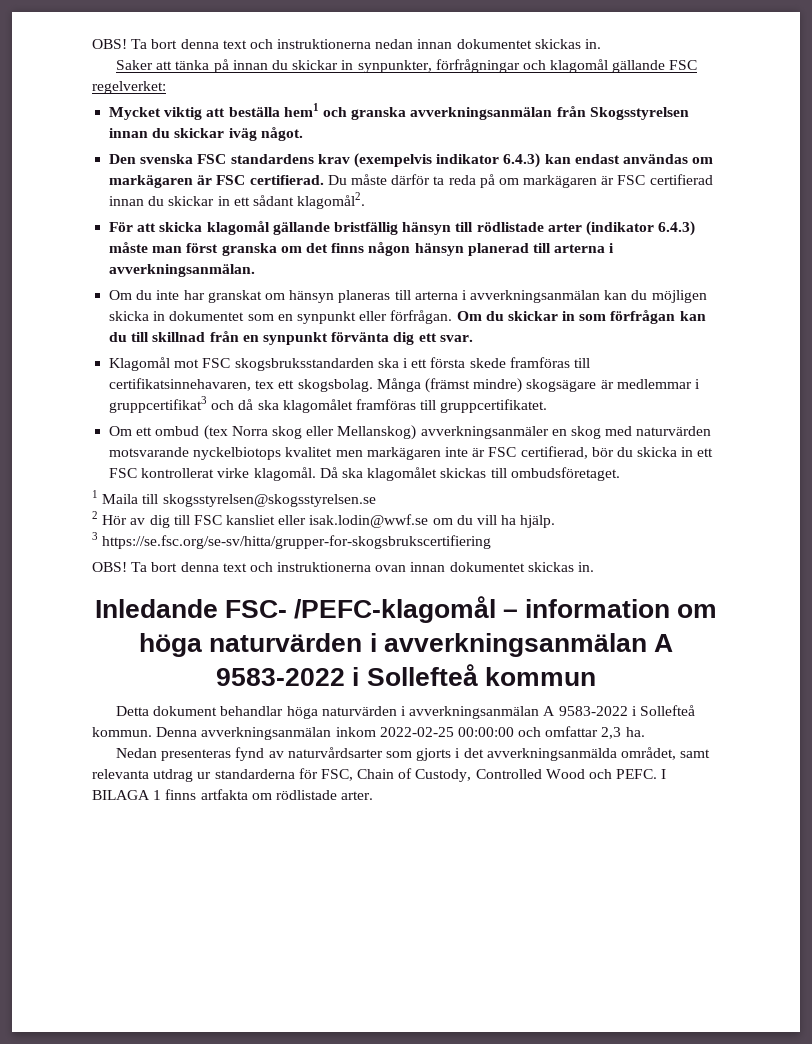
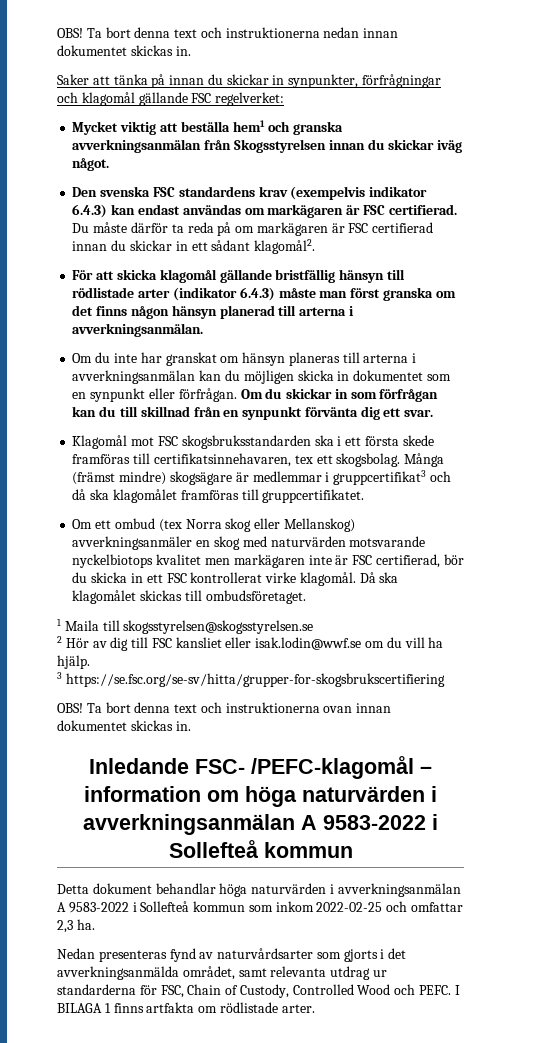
- Detta dokument behandlar höga naturvärden i avverkningsanmälan A 9583-2022 i Sollefteå kommun. Denna avverkningsanmälan inkom 2022-02-25 00:00:00 och omfattar 2,3 ha.
+ Detta dokument behandlar höga naturvärden i avverkningsanmälan A 9583-2022 i Sollefteå kommun som inkom 2022-02-25 och omfattar 2,3 ha.

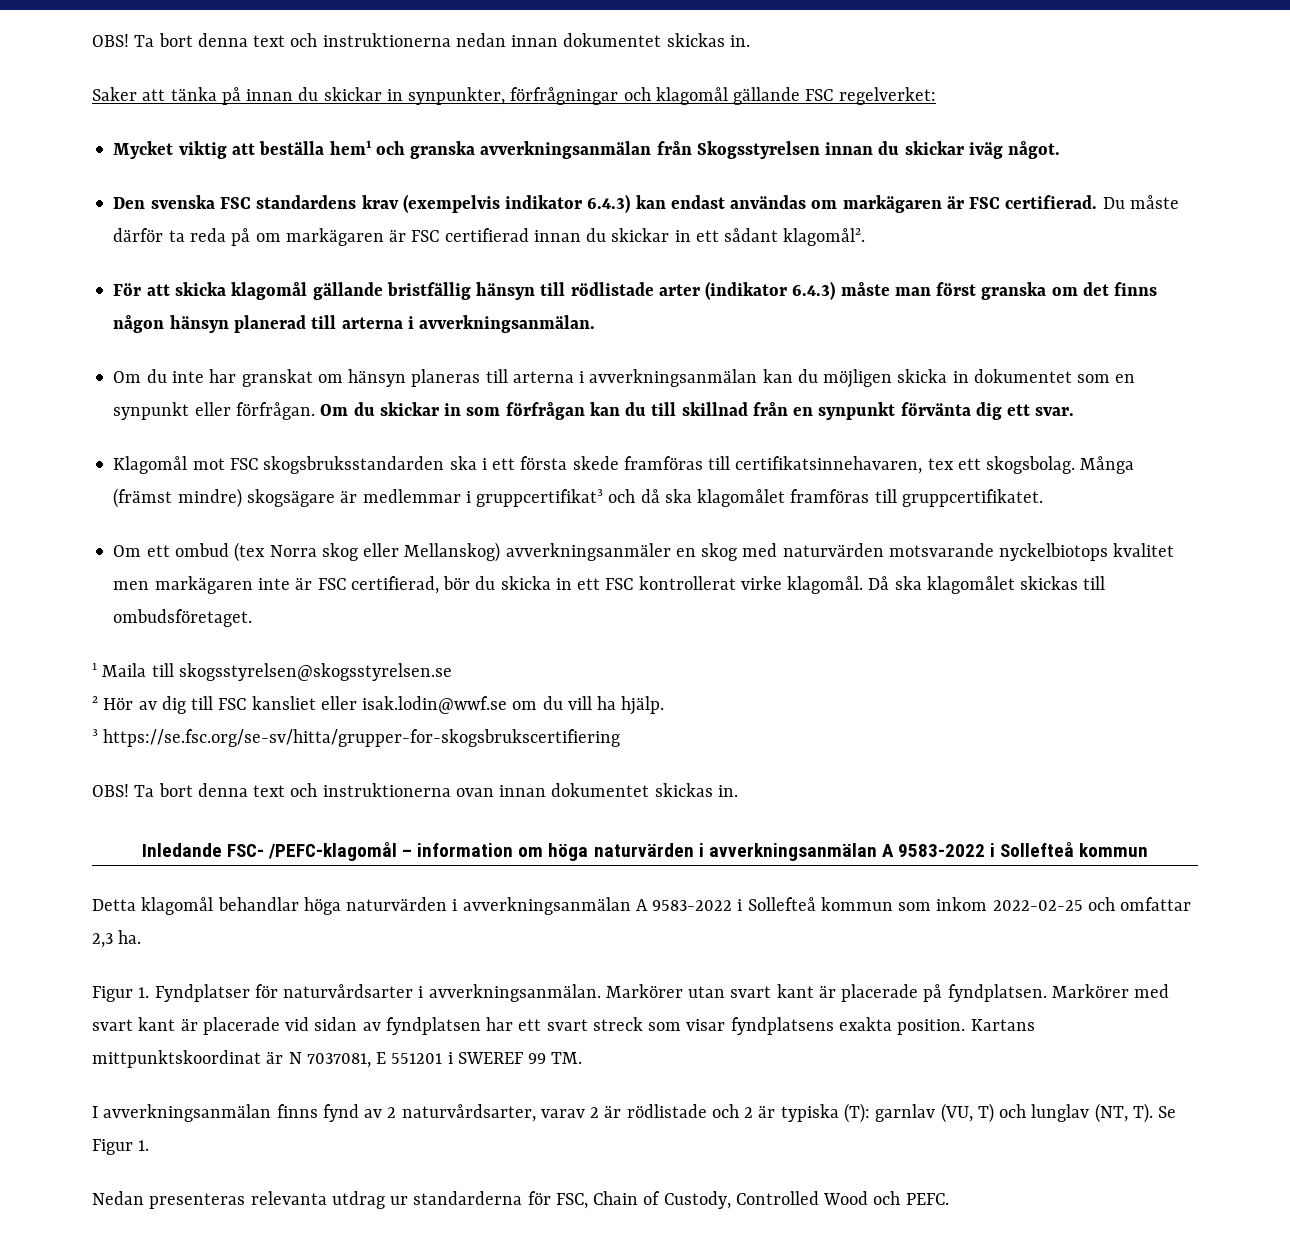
- Detta dokument behandlar höga naturvärden i avverkningsanmälan A 9583-2022 i Sollefteå kommun som inkom 2022-02-25 och omfattar 2,3 ha.
+ Detta klagomål behandlar höga naturvärden i avverkningsanmälan A 9583-2022 i Sollefteå kommun som inkom 2022-02-25 och omfattar 2,3 ha.
- Nedan presenteras fynd av naturvårdsarter som gjorts i det avverkningsanmälda området, samt relevanta utdrag ur standarderna för FSC, Chain of Custody, Controlled Wood och PEFC. I BILAGA 1 finns artfakta om rödlistade arter.
+ Figur 1. Fyndplatser för naturvårdsarter i avverkningsanmälan. Markörer utan svart kant är placerade på fyndplatsen. Markörer med svart kant är placerade vid sidan av fyndplatsen har ett svart streck som visar fyndplatsens exakta position. Kartans mittpunktskoordinat är N 7037081, E 551201 i SWEREF 99 TM.
+ I avverkningsanmälan finns fynd av 2 naturvårdsarter, varav 2 är rödlistade och 2 är typiska (T): garnlav (VU, T) och lunglav (NT, T). Se Figur 1.
+ Nedan presenteras relevanta utdrag ur standarderna för FSC, Chain of Custody, Controlled Wood och PEFC.

